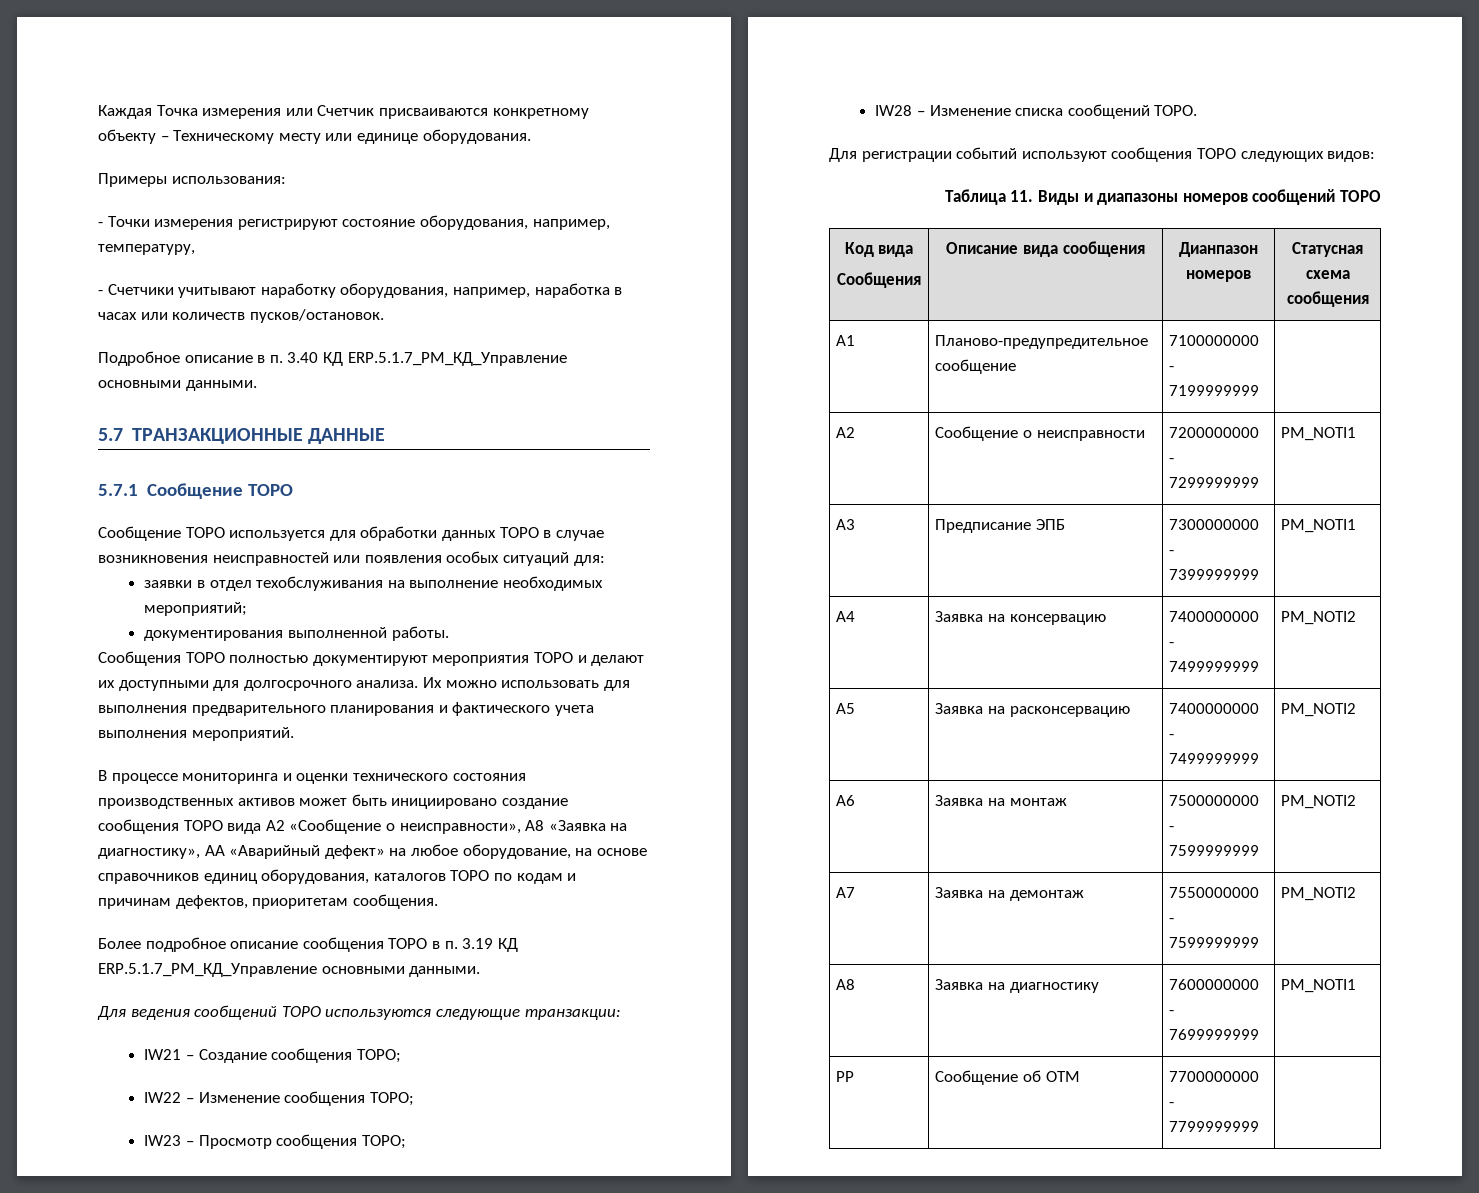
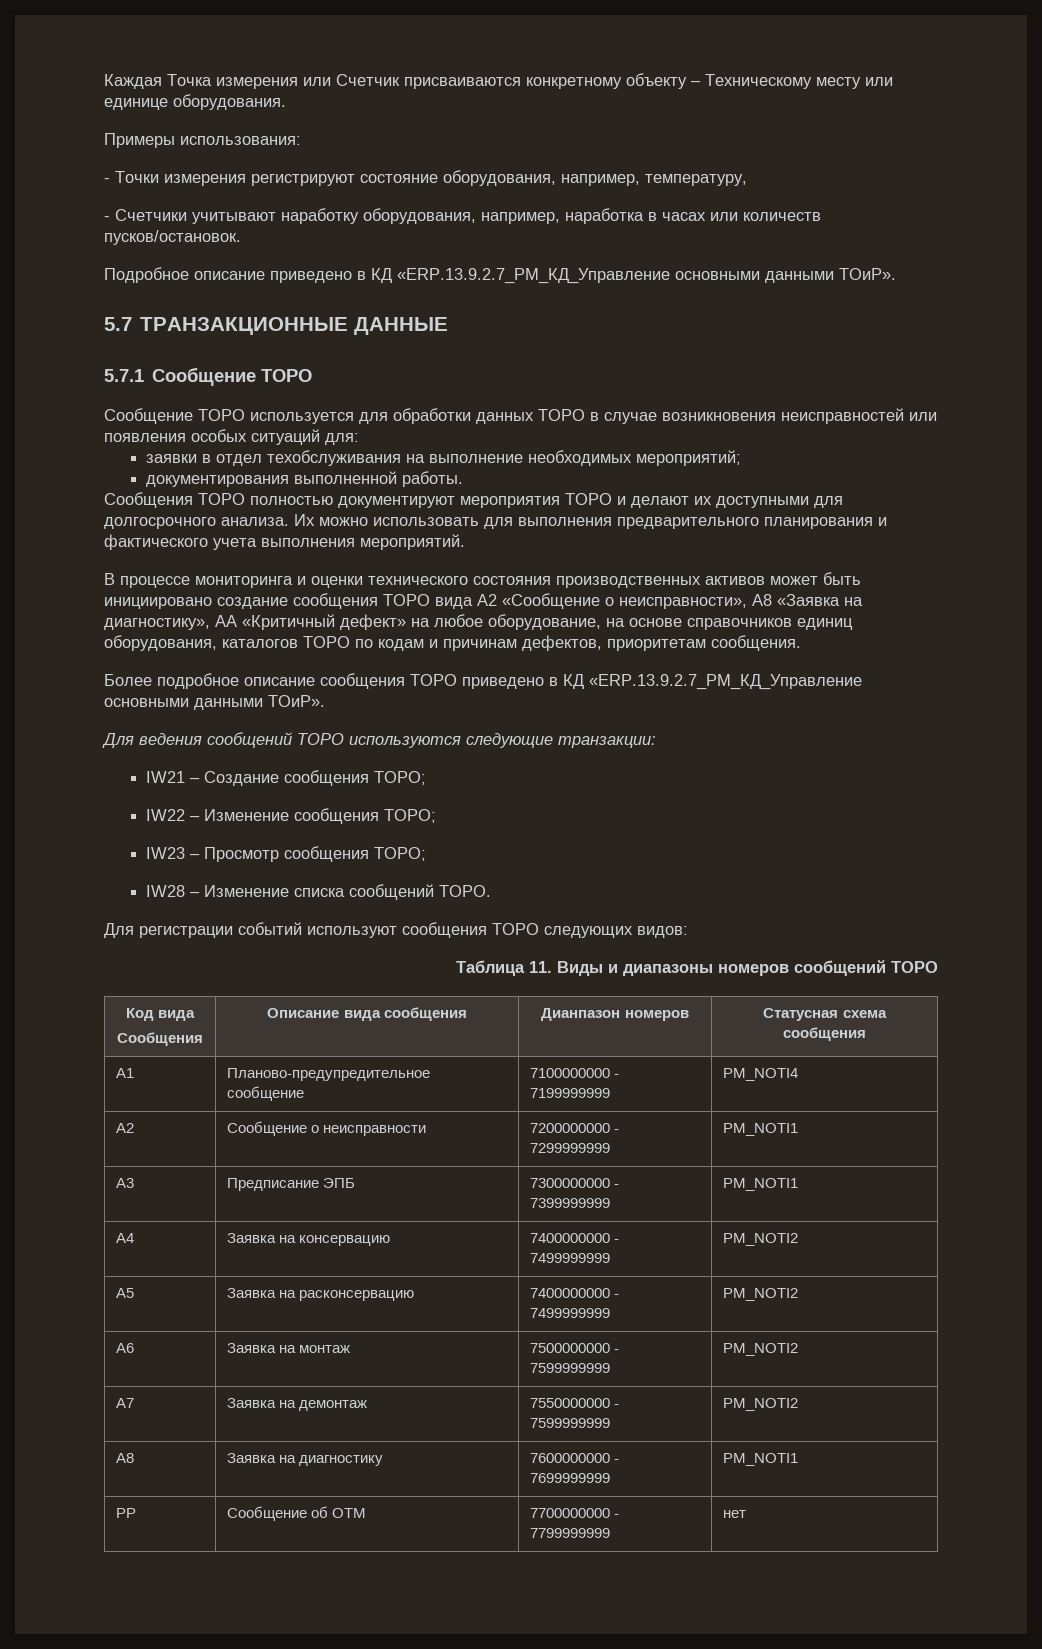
- Подробное описание в п. 3.40 КД ERP.5.1.7_PM_КД_Управление основными данными.
+ Подробное описание приведено в КД «ERP.13.9.2.7_PM_КД_Управление основными данными ТОиР».
- В процессе мониторинга и оценки технического состояния производственных активов может быть инициировано создание сообщения ТОРО вида A2 «Сообщение о неисправности», A8 «Заявка на диагностику», AA «Аварийный дефект» на любое оборудование, на основе справочников единиц оборудования, каталогов ТОРО по кодам и причинам дефектов, приоритетам сообщения.
+ В процессе мониторинга и оценки технического состояния производственных активов может быть инициировано создание сообщения ТОРО вида A2 «Сообщение о неисправности», A8 «Заявка на диагностику», AA «Критичный дефект» на любое оборудование, на основе справочников единиц оборудования, каталогов ТОРО по кодам и причинам дефектов, приоритетам сообщения.
- Более подробное описание сообщения ТОРО в п. 3.19 КД ERP.5.1.7_PM_КД_Управление основными данными.
+ Более подробное описание сообщения ТОРО приведено в КД «ERP.13.9.2.7_PM_КД_Управление основными данными ТОиР».
- A1 | Планово-предупредительное сообщение | 7100000000 - 7199999999 |
+ A1 | Планово-предупредительное сообщение | 7100000000 - 7199999999 | PM_NOTI4
- PP | Сообщение об ОТМ | 7700000000 - 7799999999 |
+ PP | Сообщение об ОТМ | 7700000000 - 7799999999 | нет

